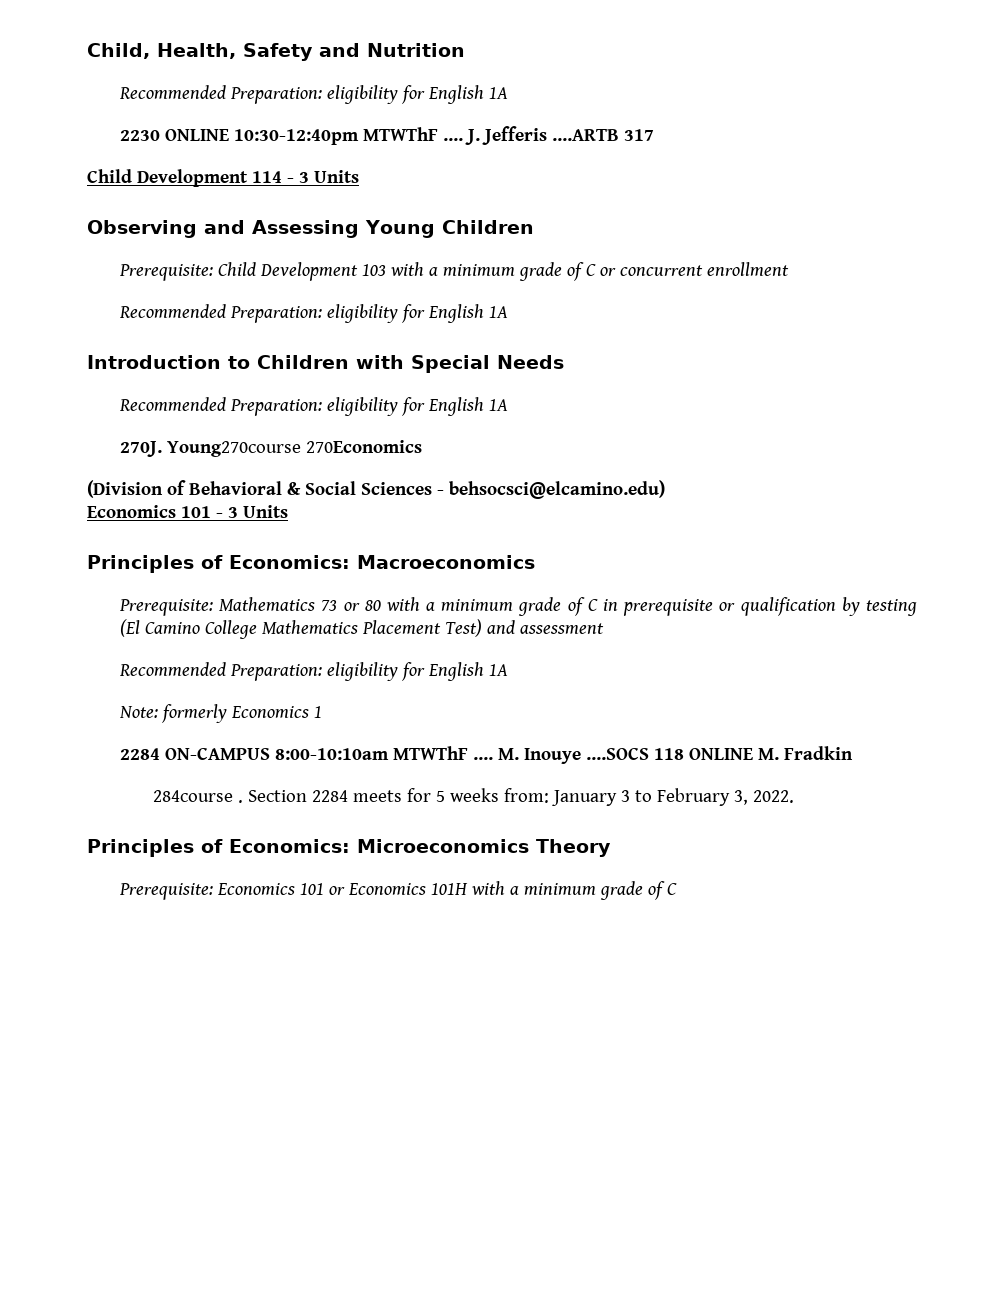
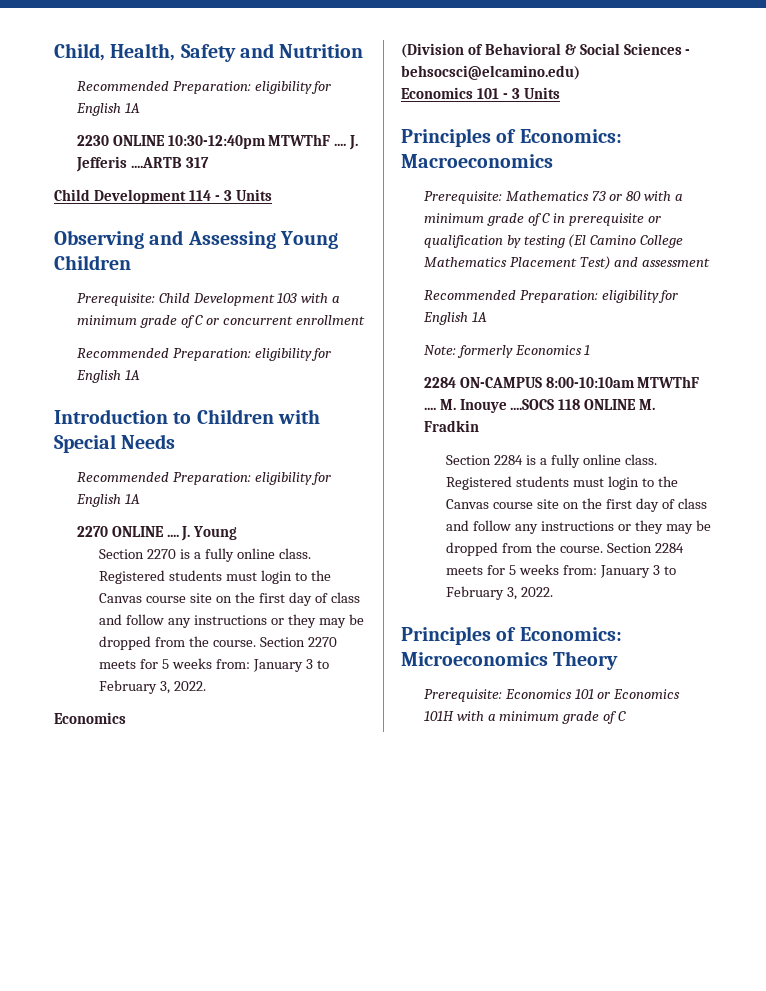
- 270J. Young270course 270Economics
+ 2270 ONLINE .... J. Young
+ Section 2270 is a fully online class. Registered students must login to the Canvas course site on the first day of class and follow any instructions or they may be dropped from the course. Section 2270 meets for 5 weeks from: January 3 to February 3, 2022.
+ Economics
- 284course .
+ Section 2284 is a fully online class. Registered students must login to the Canvas course site on the first day of class and follow any instructions or they may be dropped from the course.

